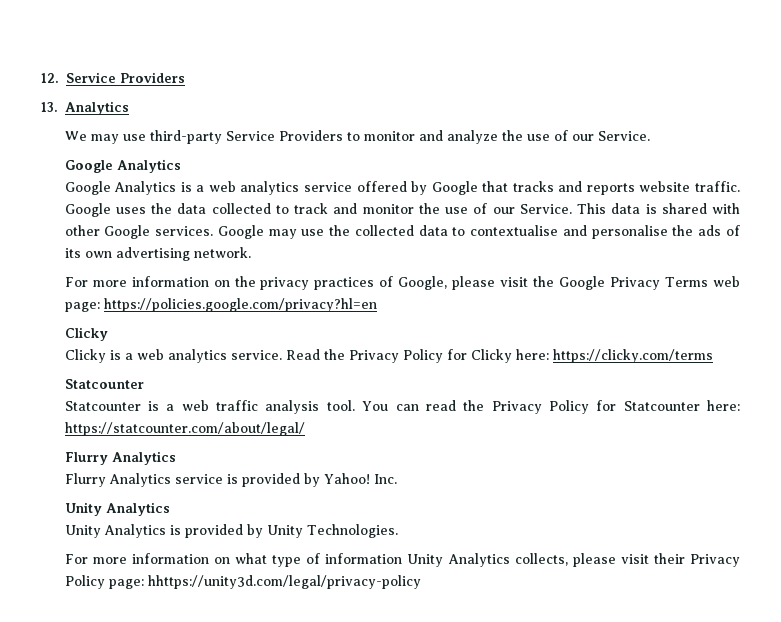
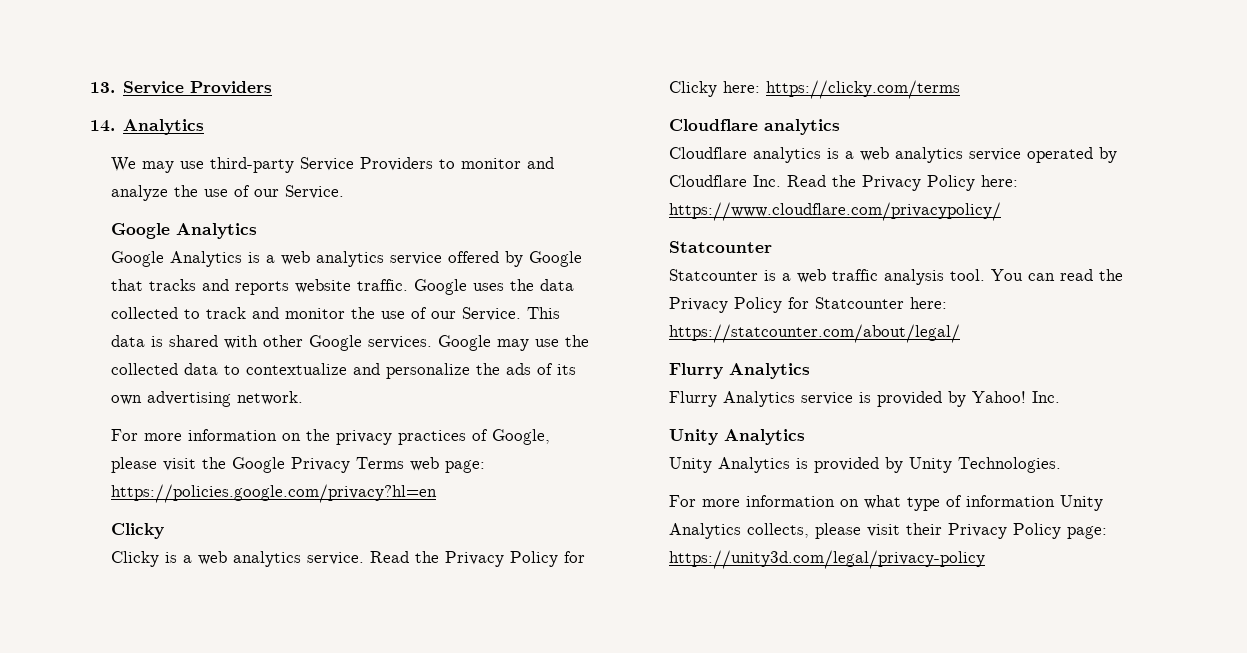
- 12. Service Providers
+ 13. Service Providers
- 13. Analytics
+ 14. Analytics
- Google may use the collected data to contextualise and personalise the ads of its own advertising network.
+ Google may use the collected data to contextualize and personalize the ads of its own advertising network.
  Read the Privacy Policy for Clicky here: https://clicky.com/terms
+ Cloudflare analytics
+ Cloudflare analytics is a web analytics service operated by Cloudflare Inc. Read the Privacy Policy here: https://www.cloudflare.com/privacypolicy/
- For more information on what type of information Unity Analytics collects, please visit their Privacy Policy page: hhttps://unity3d.com/legal/privacy-policy
+ For more information on what type of information Unity Analytics collects, please visit their Privacy Policy page: https://unity3d.com/legal/privacy-policy

